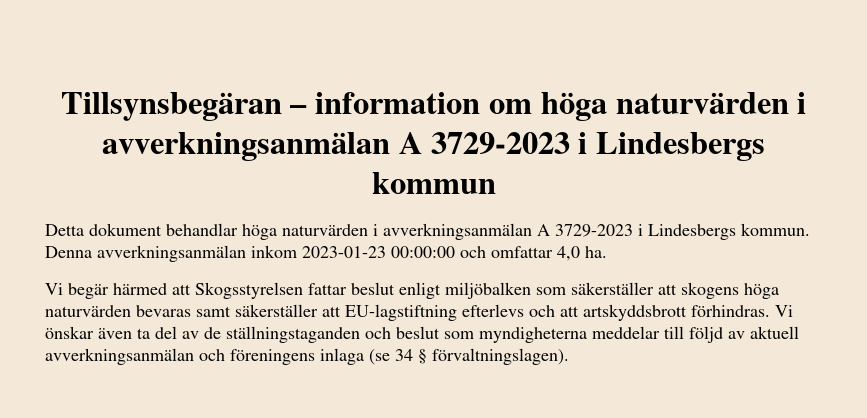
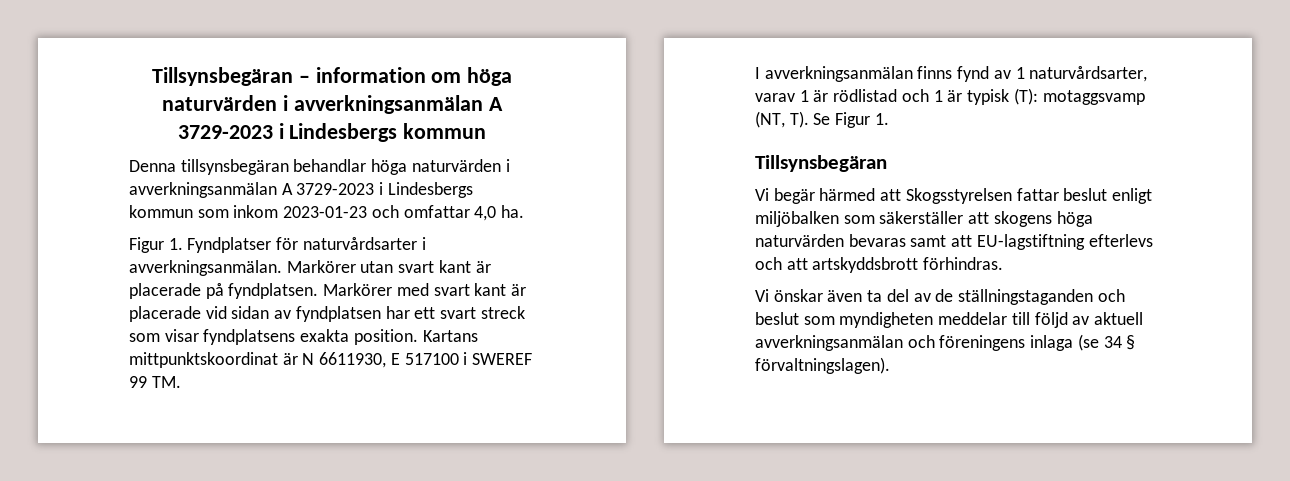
- Detta dokument behandlar höga naturvärden i avverkningsanmälan A 3729-2023 i Lindesbergs kommun. Denna avverkningsanmälan inkom 2023-01-23 00:00:00 och omfattar 4,0 ha.
+ Denna tillsynsbegäran behandlar höga naturvärden i avverkningsanmälan A 3729-2023 i Lindesbergs kommun som inkom 2023-01-23 och omfattar 4,0 ha.
+ Figur 1. Fyndplatser för naturvårdsarter i avverkningsanmälan. Markörer utan svart kant är placerade på fyndplatsen. Markörer med svart kant är placerade vid sidan av fyndplatsen har ett svart streck som visar fyndplatsens exakta position. Kartans mittpunktskoordinat är N 6611930, E 517100 i SWEREF 99 TM.
+ I avverkningsanmälan finns fynd av 1 naturvårdsarter, varav 1 är rödlistad och 1 är typisk (T): motaggsvamp (NT, T). Se Figur 1.
+ Tillsynsbegäran
- Vi begär härmed att Skogsstyrelsen fattar beslut enligt miljöbalken som säkerställer att skogens höga naturvärden bevaras samt säkerställer att EU-lagstiftning efterlevs och att artskyddsbrott förhindras. Vi önskar även ta del av de ställningstaganden och beslut som myndigheterna meddelar till följd av aktuell avverkningsanmälan och föreningens inlaga (se 34 § förvaltningslagen).
+ Vi begär härmed att Skogsstyrelsen fattar beslut enligt miljöbalken som säkerställer att skogens höga naturvärden bevaras samt att EU-lagstiftning efterlevs och att artskyddsbrott förhindras.
+ Vi önskar även ta del av de ställningstaganden och beslut som myndigheten meddelar till följd av aktuell avverkningsanmälan och föreningens inlaga (se 34 § förvaltningslagen).

